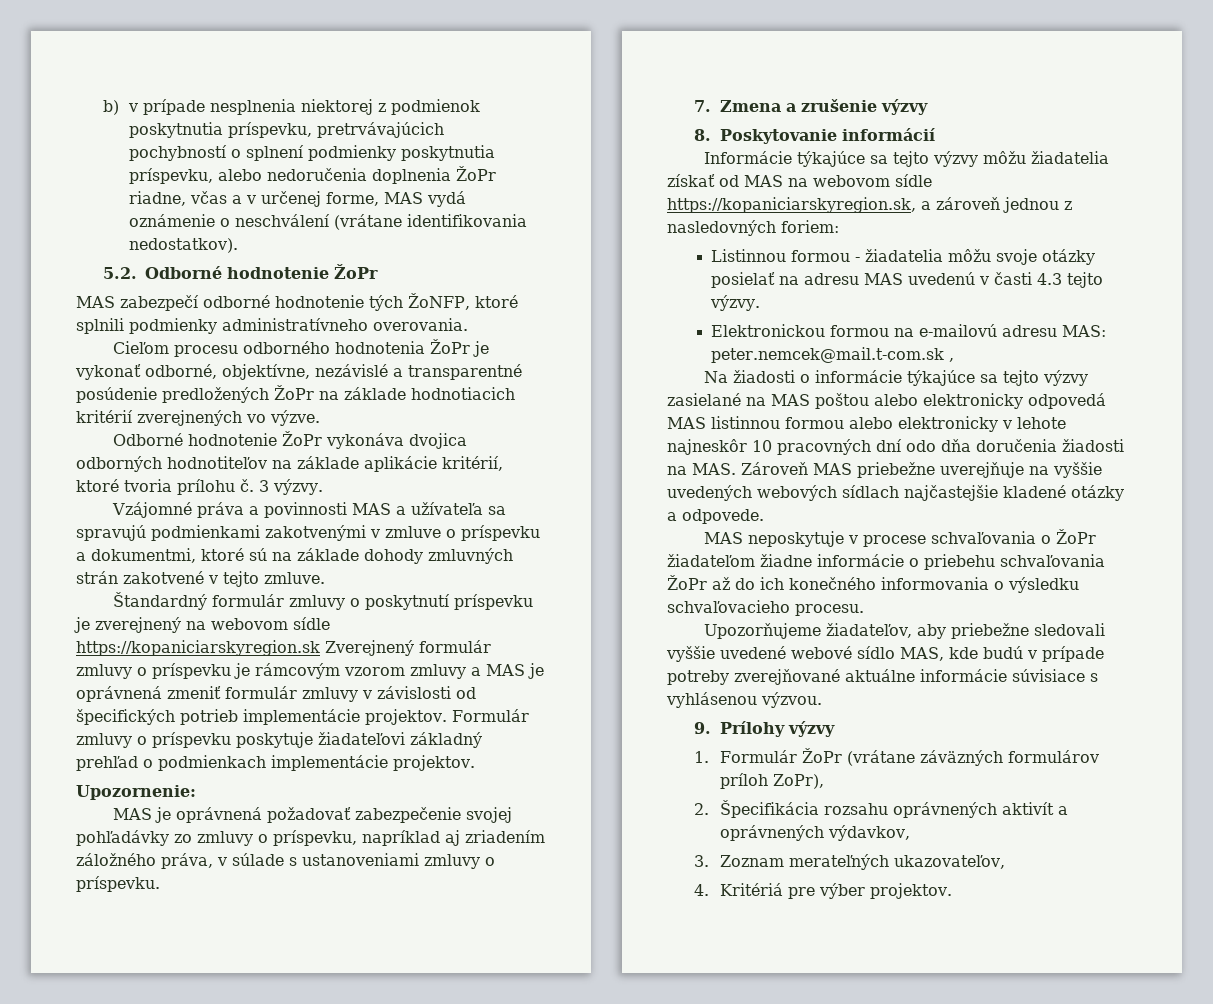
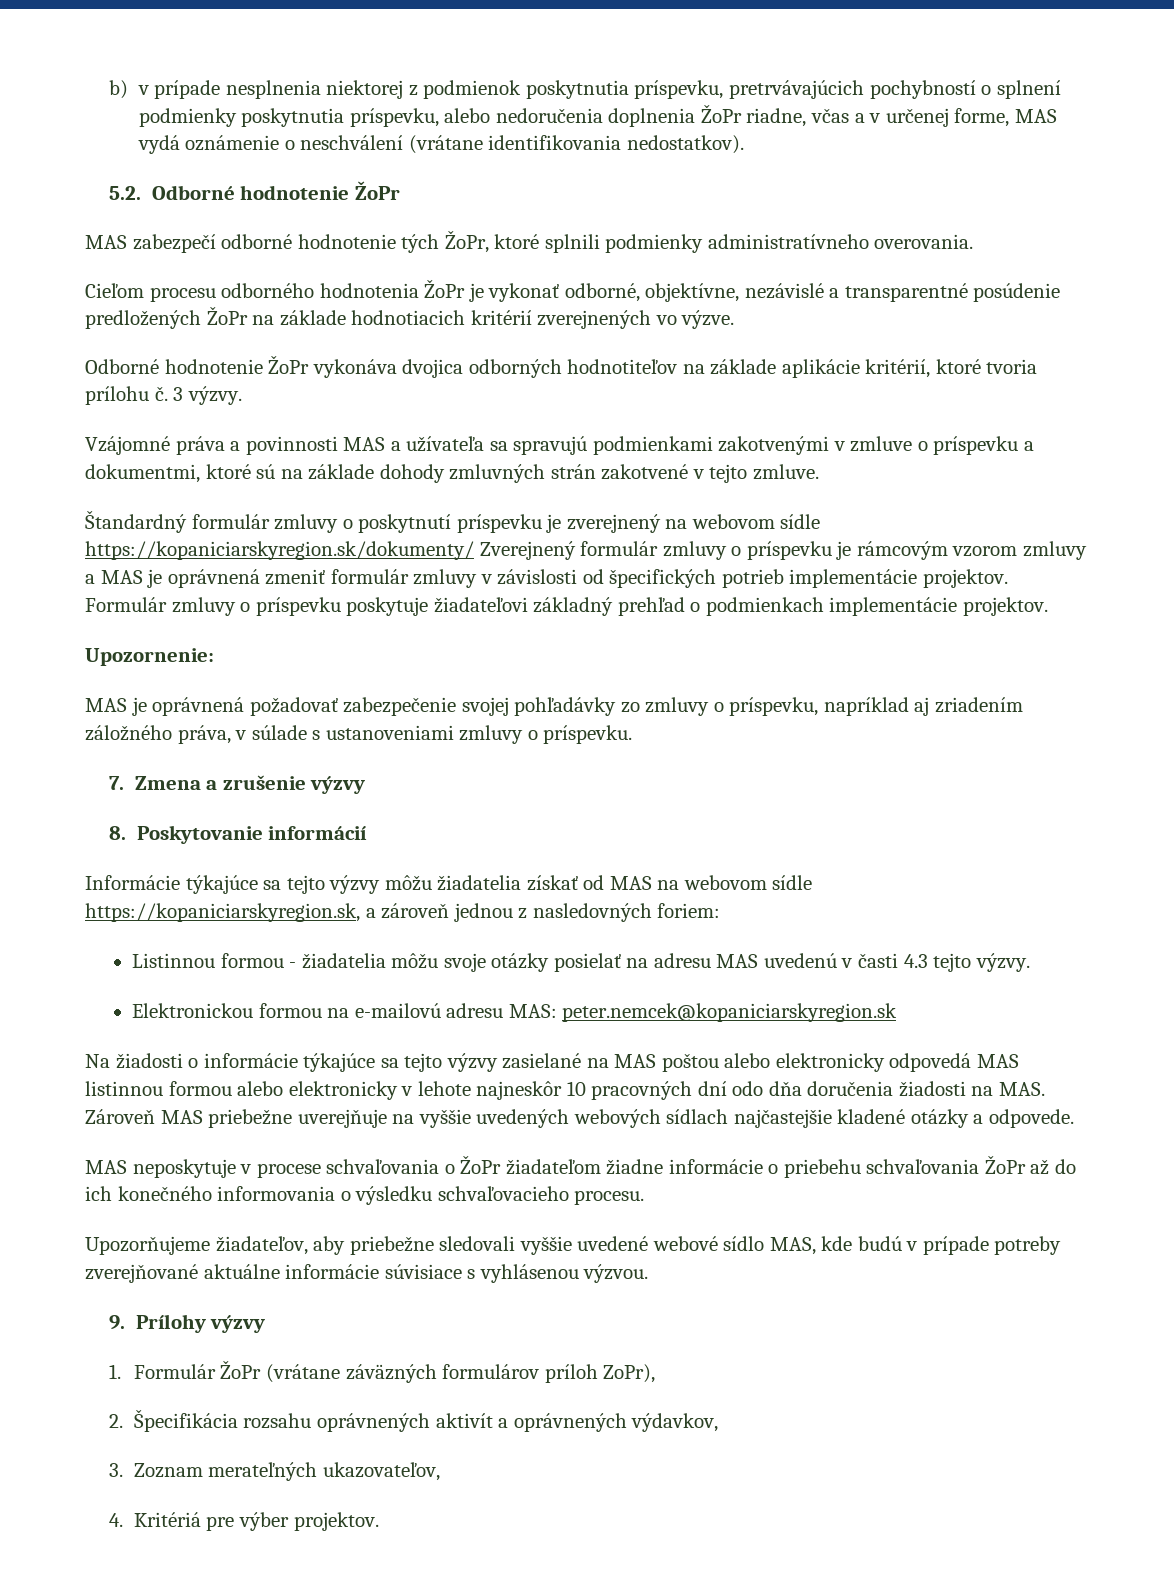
- MAS zabezpečí odborné hodnotenie tých ŽoNFP, ktoré splnili podmienky administratívneho overovania.
+ MAS zabezpečí odborné hodnotenie tých ŽoPr, ktoré splnili podmienky administratívneho overovania.
- Štandardný formulár zmluvy o poskytnutí príspevku je zverejnený na webovom sídle https://kopaniciarskyregion.sk Zverejnený formulár zmluvy o príspevku je rámcovým vzorom zmluvy a MAS je oprávnená zmeniť formulár zmluvy v závislosti od špecifických potrieb implementácie projektov.
+ Štandardný formulár zmluvy o poskytnutí príspevku je zverejnený na webovom sídle https://kopaniciarskyregion.sk/dokumenty/ Zverejnený formulár zmluvy o príspevku je rámcovým vzorom zmluvy a MAS je oprávnená zmeniť formulár zmluvy v závislosti od špecifických potrieb implementácie projektov.
- Elektronickou formou na e-mailovú adresu MAS: peter.nemcek@mail.t-com.sk ,
+ Elektronickou formou na e-mailovú adresu MAS: peter.nemcek@kopaniciarskyregion.sk

